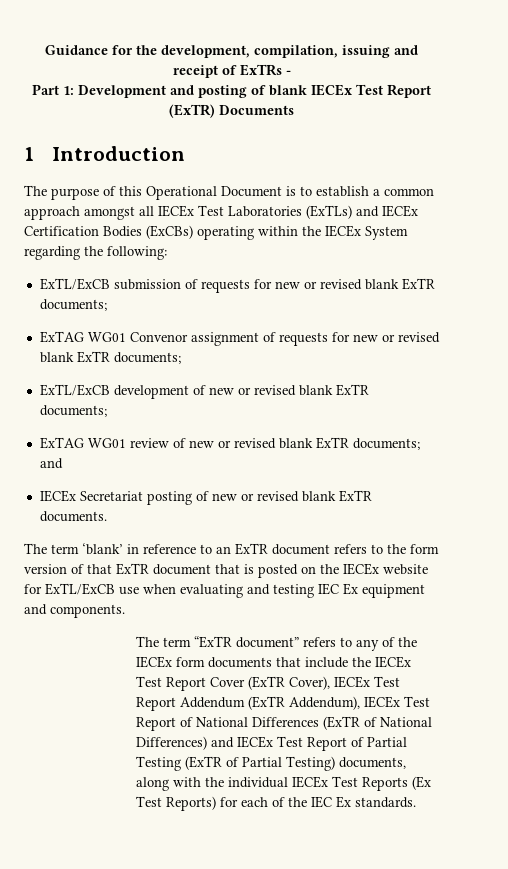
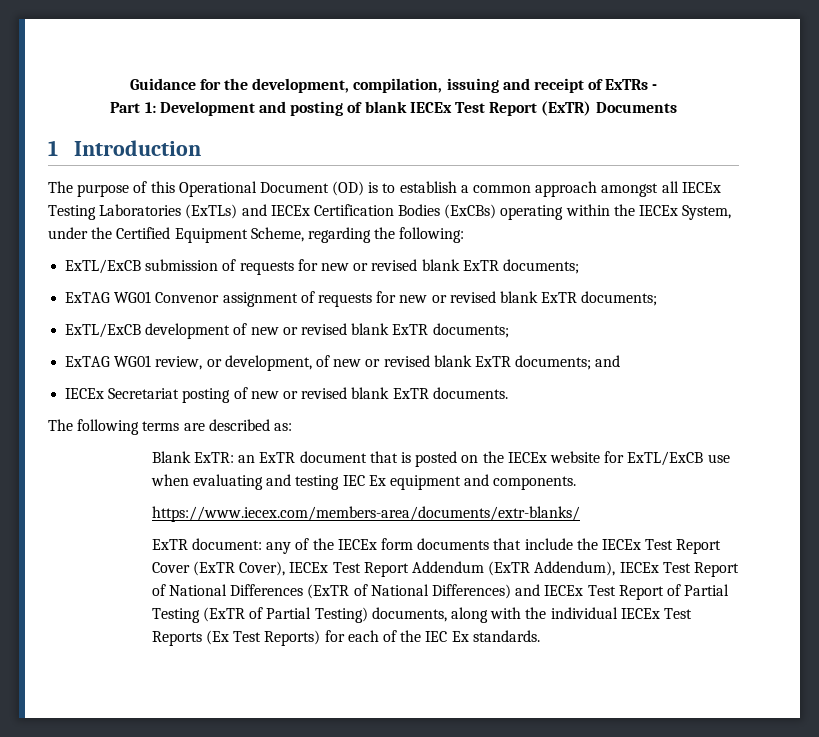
- The purpose of this Operational Document is to establish a common approach amongst all IECEx Test Laboratories (ExTLs) and IECEx Certification Bodies (ExCBs) operating within the IECEx System regarding the following:
+ The purpose of this Operational Document (OD) is to establish a common approach amongst all IECEx Testing Laboratories (ExTLs) and IECEx Certification Bodies (ExCBs) operating within the IECEx System, under the Certified Equipment Scheme, regarding the following:
- ExTAG WG01 review of new or revised blank ExTR documents; and
+ ExTAG WG01 review, or development, of new or revised blank ExTR documents; and
- The term ‘blank’ in reference to an ExTR document refers to the form version of that ExTR document that is posted on the IECEx website for ExTL/ExCB use when evaluating and testing IEC Ex equipment and components.
+ The following terms are described as:
+ Blank ExTR: an ExTR document that is posted on the IECEx website for ExTL/ExCB use when evaluating and testing IEC Ex equipment and components.
- The term “ExTR document” refers to any of the IECEx form documents that include the IECEx Test Report Cover (ExTR Cover), IECEx Test Report Addendum (ExTR Addendum), IECEx Test Report of National Differences (ExTR of National Differences) and IECEx Test Report of Partial Testing (ExTR of Partial Testing) documents, along with the individual IECEx Test Reports (Ex Test Reports) for each of the IEC Ex standards.
+ https://www.iecex.com/members-area/documents/extr-blanks/
+ ExTR document: any of the IECEx form documents that include the IECEx Test Report Cover (ExTR Cover), IECEx Test Report Addendum (ExTR Addendum), IECEx Test Report of National Differences (ExTR of National Differences) and IECEx Test Report of Partial Testing (ExTR of Partial Testing) documents, along with the individual IECEx Test Reports (Ex Test Reports) for each of the IEC Ex standards.

